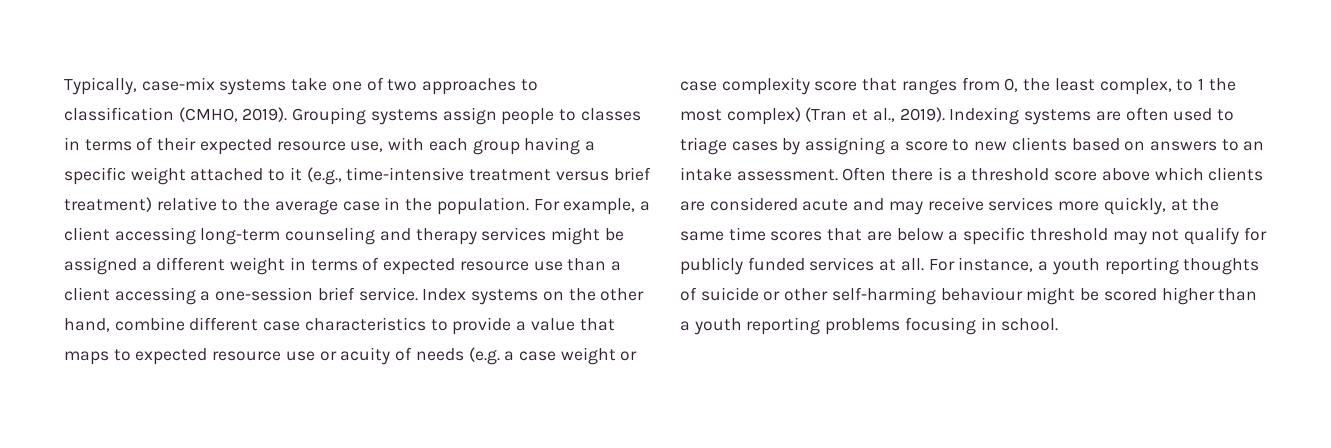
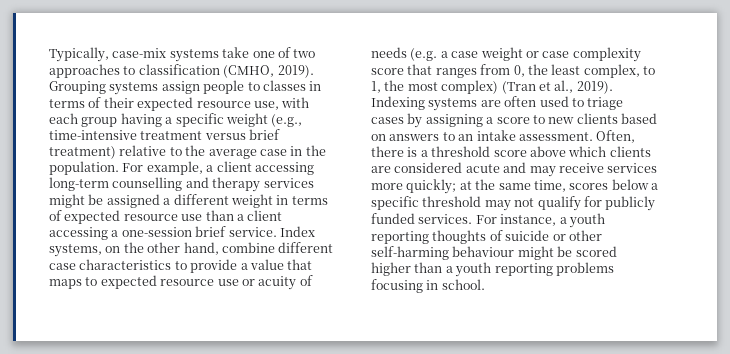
- Grouping systems assign people to classes in terms of their expected resource use, with each group having a specific weight attached to it (e.g., time-intensive treatment versus brief treatment) relative to the average case in the population.
+ Grouping systems assign people to classes in terms of their expected resource use, with each group having a specific weight (e.g., time-intensive treatment versus brief treatment) relative to the average case in the population.
- For example, a client accessing long-term counseling and therapy services might be assigned a different weight in terms of expected resource use than a client accessing a one-session brief service.
+ For example, a client accessing long-term counselling and therapy services might be assigned a different weight in terms of expected resource use than a client accessing a one-session brief service.
- Index systems on the other hand, combine different case characteristics to provide a value that maps to expected resource use or acuity of needs (e.g. a case weight or case complexity score that ranges from 0, the least complex, to 1 the most complex) (Tran et al., 2019).
+ Index systems, on the other hand, combine different case characteristics to provide a value that maps to expected resource use or acuity of needs (e.g. a case weight or case complexity score that ranges from 0, the least complex, to 1, the most complex) (Tran et al., 2019).
- Often there is a threshold score above which clients are considered acute and may receive services more quickly, at the same time scores that are below a specific threshold may not qualify for publicly funded services at all.
+ Often, there is a threshold score above which clients are considered acute and may receive services more quickly; at the same time, scores below a specific threshold may not qualify for publicly funded services.

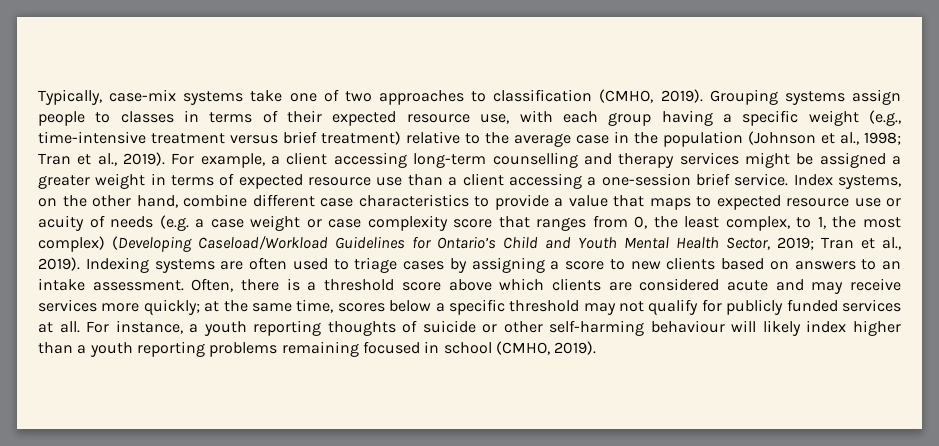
- Grouping systems assign people to classes in terms of their expected resource use, with each group having a specific weight (e.g., time-intensive treatment versus brief treatment) relative to the average case in the population.
+ Grouping systems assign people to classes in terms of their expected resource use, with each group having a specific weight (e.g., time-intensive treatment versus brief treatment) relative to the average case in the population (Johnson et al., 1998; Tran et al., 2019).
- For example, a client accessing long-term counselling and therapy services might be assigned a different weight in terms of expected resource use than a client accessing a one-session brief service.
+ For example, a client accessing long-term counselling and therapy services might be assigned a greater weight in terms of expected resource use than a client accessing a one-session brief service.
- Index systems, on the other hand, combine different case characteristics to provide a value that maps to expected resource use or acuity of needs (e.g. a case weight or case complexity score that ranges from 0, the least complex, to 1, the most complex) (Tran et al., 2019).
+ Index systems, on the other hand, combine different case characteristics to provide a value that maps to expected resource use or acuity of needs (e.g. a case weight or case complexity score that ranges from 0, the least complex, to 1, the most complex) (Developing Caseload/Workload Guidelines for Ontario’s Child and Youth Mental Health Sector, 2019; Tran et al., 2019).
- Often, there is a threshold score above which clients are considered acute and may receive services more quickly; at the same time, scores below a specific threshold may not qualify for publicly funded services.
+ Often, there is a threshold score above which clients are considered acute and may receive services more quickly; at the same time, scores below a specific threshold may not qualify for publicly funded services at all.
- For instance, a youth reporting thoughts of suicide or other self-harming behaviour might be scored higher than a youth reporting problems focusing in school.
+ For instance, a youth reporting thoughts of suicide or other self-harming behaviour will likely index higher than a youth reporting problems remaining focused in school (CMHO, 2019).

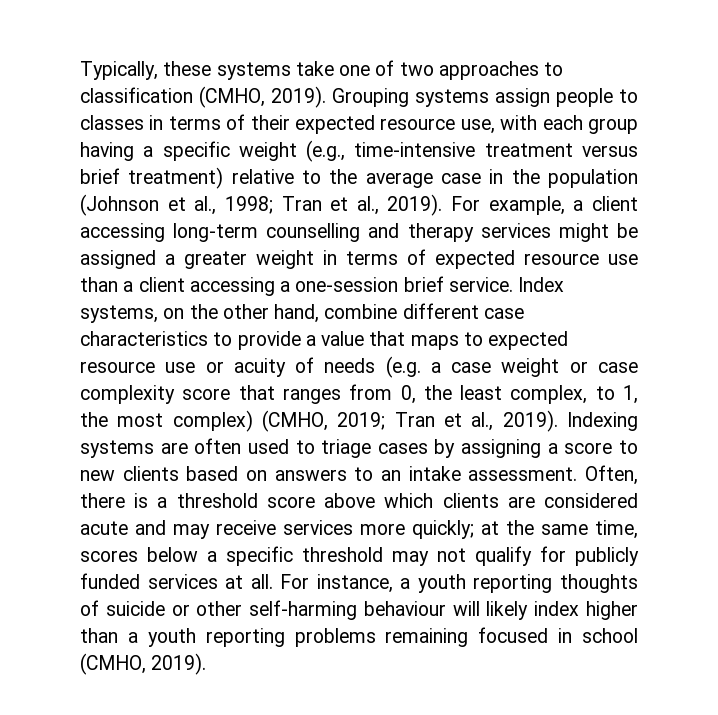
- Typically, case-mix systems take one of two approaches to classification (CMHO, 2019).
+ Typically, these systems take one of two approaches to classification (CMHO, 2019).
- Index systems, on the other hand, combine different case characteristics to provide a value that maps to expected resource use or acuity of needs (e.g. a case weight or case complexity score that ranges from 0, the least complex, to 1, the most complex) (Developing Caseload/Workload Guidelines for Ontario’s Child and Youth Mental Health Sector, 2019; Tran et al., 2019).
+ Index systems, on the other hand, combine different case characteristics to provide a value that maps to expected resource use or acuity of needs (e.g. a case weight or case complexity score that ranges from 0, the least complex, to 1, the most complex) (CMHO, 2019; Tran et al., 2019).

